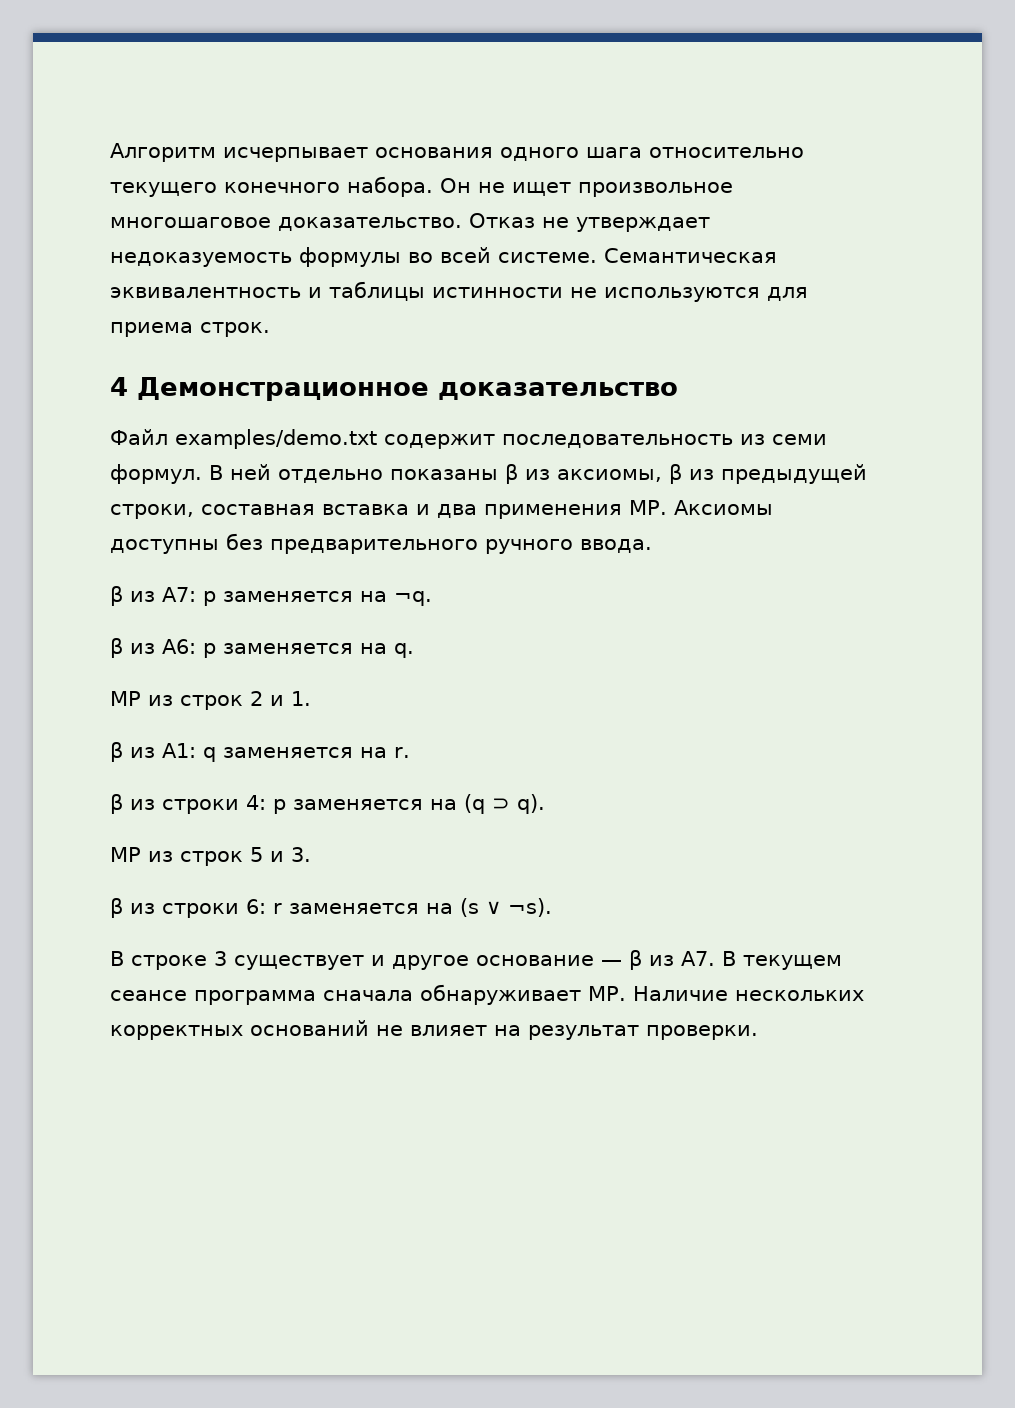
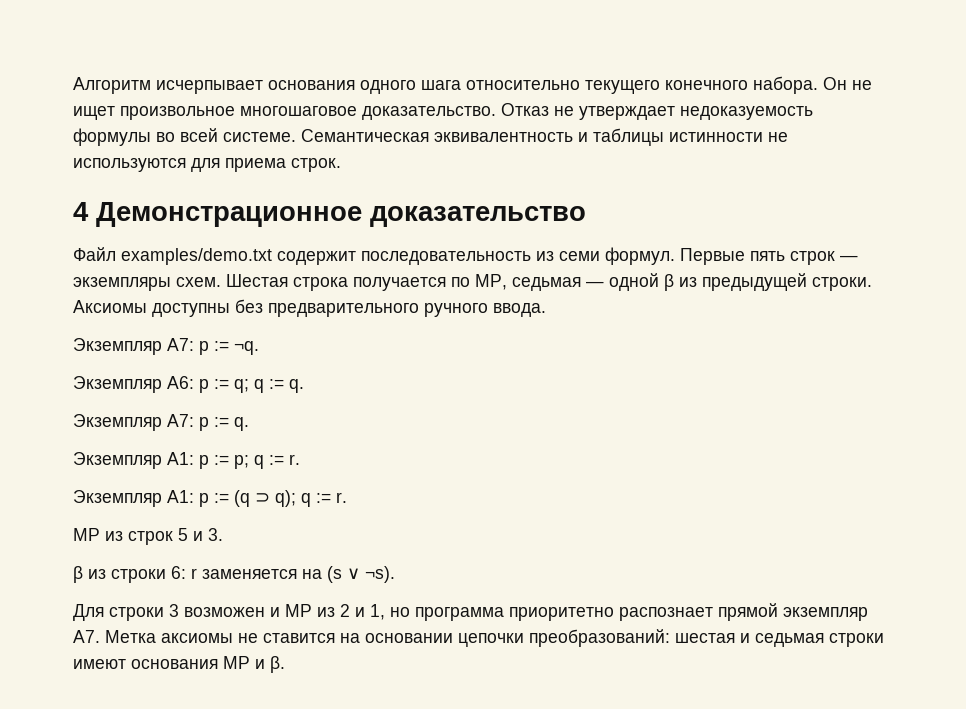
- В ней отдельно показаны β из аксиомы, β из предыдущей строки, составная вставка и два применения MP. Аксиомы доступны без предварительного ручного ввода.
+ Первые пять строк — экземпляры схем. Шестая строка получается по MP, седьмая — одной β из предыдущей строки. Аксиомы доступны без предварительного ручного ввода.
- β из A7: p заменяется на ¬q.
- β из A6: p заменяется на q.
- MP из строк 2 и 1.
- β из A1: q заменяется на r.
- β из строки 4: p заменяется на (q ⊃ q).
+ Экземпляр A7: p := ¬q.
+ Экземпляр A6: p := q; q := q.
+ Экземпляр A7: p := q.
+ Экземпляр A1: p := p; q := r.
+ Экземпляр A1: p := (q ⊃ q); q := r.
- В строке 3 существует и другое основание — β из A7. В текущем сеансе программа сначала обнаруживает MP. Наличие нескольких корректных оснований не влияет на результат проверки.
+ Для строки 3 возможен и MP из 2 и 1, но программа приоритетно распознает прямой экземпляр A7. Метка аксиомы не ставится на основании цепочки преобразований: шестая и седьмая строки имеют основания MP и β.

